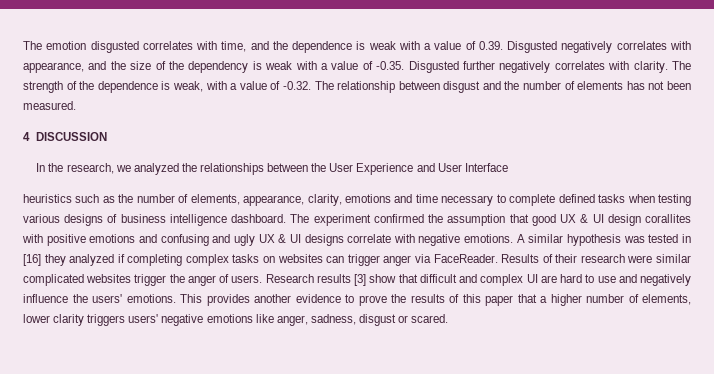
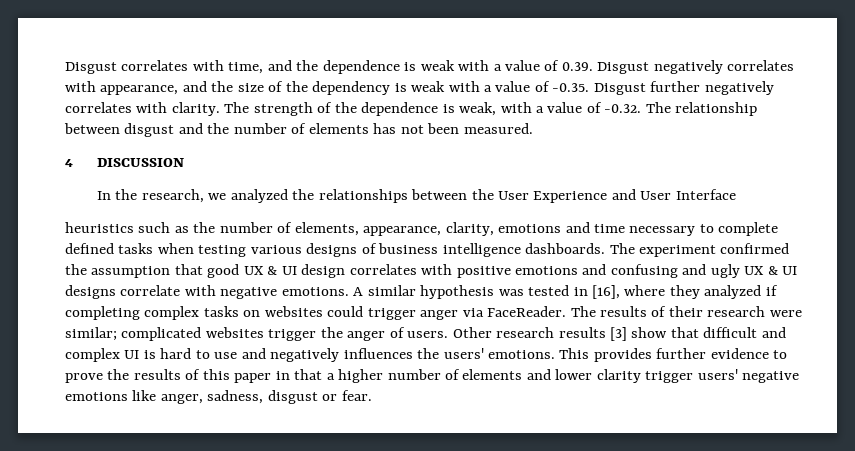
- The emotion disgusted correlates with time, and the dependence is weak with a value of 0.39. Disgusted negatively correlates with appearance, and the size of the dependency is weak with a value of -0.35. Disgusted further negatively correlates with clarity.
+ Disgust correlates with time, and the dependence is weak with a value of 0.39. Disgust negatively correlates with appearance, and the size of the dependency is weak with a value of -0.35. Disgust further negatively correlates with clarity.
- heuristics such as the number of elements, appearance, clarity, emotions and time necessary to complete defined tasks when testing various designs of business intelligence dashboard.
+ heuristics such as the number of elements, appearance, clarity, emotions and time necessary to complete defined tasks when testing various designs of business intelligence dashboards.
- The experiment confirmed the assumption that good UX & UI design corallites with positive emotions and confusing and ugly UX & UI designs correlate with negative emotions.
+ The experiment confirmed the assumption that good UX & UI design correlates with positive emotions and confusing and ugly UX & UI designs correlate with negative emotions.
- A similar hypothesis was tested in [16] they analyzed if completing complex tasks on websites can trigger anger via FaceReader.
+ A similar hypothesis was tested in [16], where they analyzed if completing complex tasks on websites could trigger anger via FaceReader.
- Results of their research were similar complicated websites trigger the anger of users.
+ The results of their research were similar; complicated websites trigger the anger of users.
- Research results [3] show that difficult and complex UI are hard to use and negatively influence the users' emotions.
+ Other research results [3] show that difficult and complex UI is hard to use and negatively influences the users' emotions.
- This provides another evidence to prove the results of this paper that a higher number of elements, lower clarity triggers users' negative emotions like anger, sadness, disgust or scared.
+ This provides further evidence to prove the results of this paper in that a higher number of elements and lower clarity trigger users' negative emotions like anger, sadness, disgust or fear.

